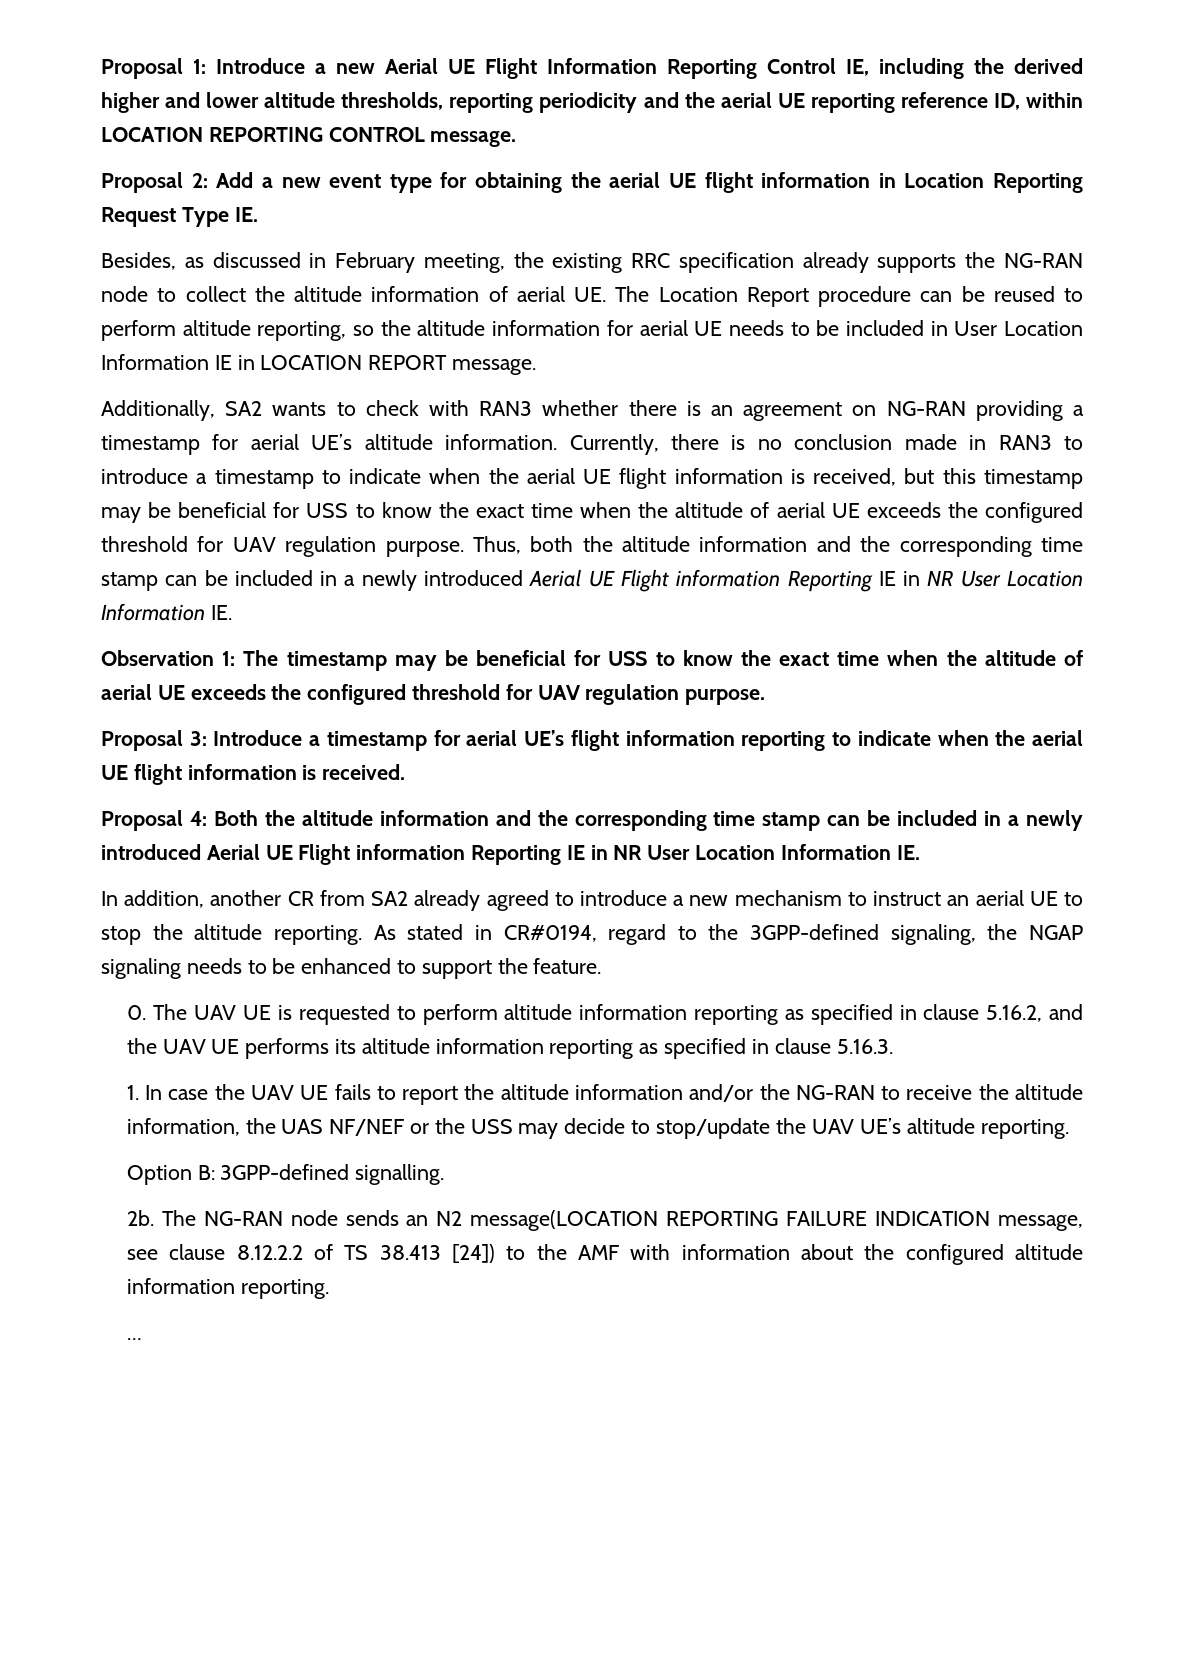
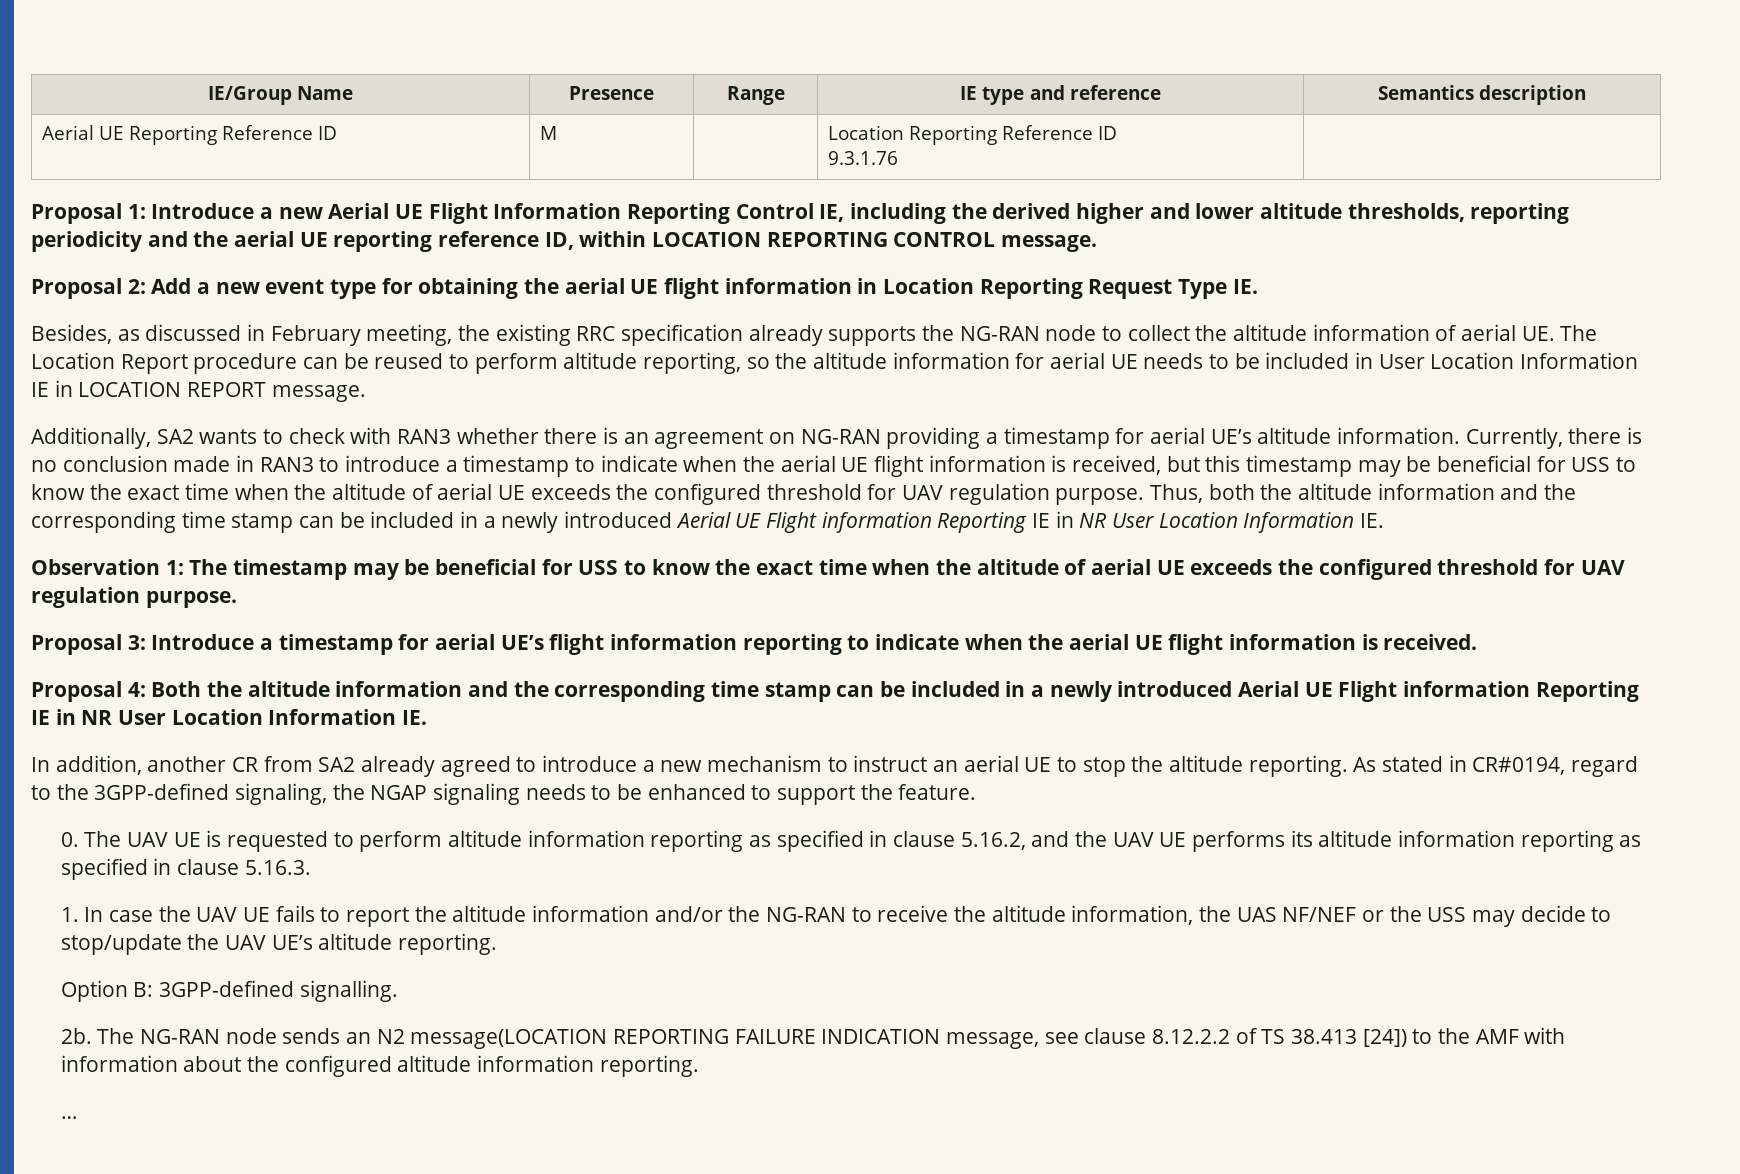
+ IE/Group Name | Presence | Range | IE type and reference | Semantics description
+ Aerial UE Reporting Reference ID | M | | Location Reporting Reference ID
+ 9.3.1.76 |

